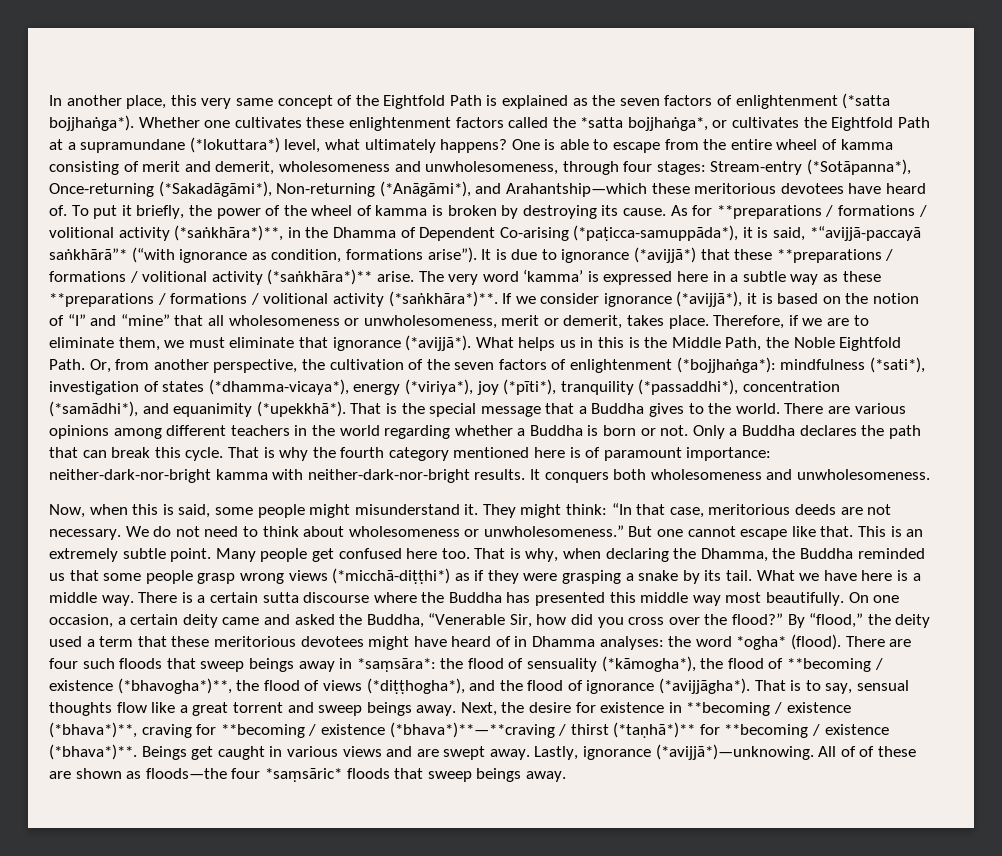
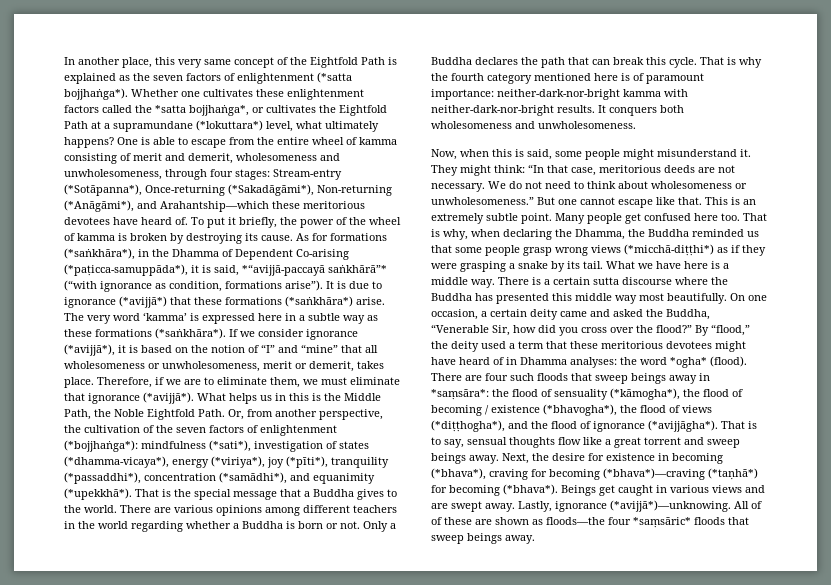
- As for **preparations / formations / volitional activity (*saṅkhāra*)**, in the Dhamma of Dependent Co-arising (*paṭicca-samuppāda*), it is said, *“avijjā-paccayā saṅkhārā”* (“with ignorance as condition, formations arise”).
+ As for formations (*saṅkhāra*), in the Dhamma of Dependent Co-arising (*paṭicca-samuppāda*), it is said, *“avijjā-paccayā saṅkhārā”* (“with ignorance as condition, formations arise”).
- It is due to ignorance (*avijjā*) that these **preparations / formations / volitional activity (*saṅkhāra*)** arise.
+ It is due to ignorance (*avijjā*) that these formations (*saṅkhāra*) arise.
- The very word ‘kamma’ is expressed here in a subtle way as these **preparations / formations / volitional activity (*saṅkhāra*)**.
+ The very word ‘kamma’ is expressed here in a subtle way as these formations (*saṅkhāra*).
- There are four such floods that sweep beings away in *saṃsāra*: the flood of sensuality (*kāmogha*), the flood of **becoming / existence (*bhavogha*)**, the flood of views (*diṭṭhogha*), and the flood of ignorance (*avijjāgha*).
+ There are four such floods that sweep beings away in *saṃsāra*: the flood of sensuality (*kāmogha*), the flood of becoming / existence (*bhavogha*), the flood of views (*diṭṭhogha*), and the flood of ignorance (*avijjāgha*).
- Next, the desire for existence in **becoming / existence (*bhava*)**, craving for **becoming / existence (*bhava*)**—**craving / thirst (*taṇhā*)** for **becoming / existence (*bhava*)**.
+ Next, the desire for existence in becoming (*bhava*), craving for becoming (*bhava*)—craving (*taṇhā*) for becoming (*bhava*).

